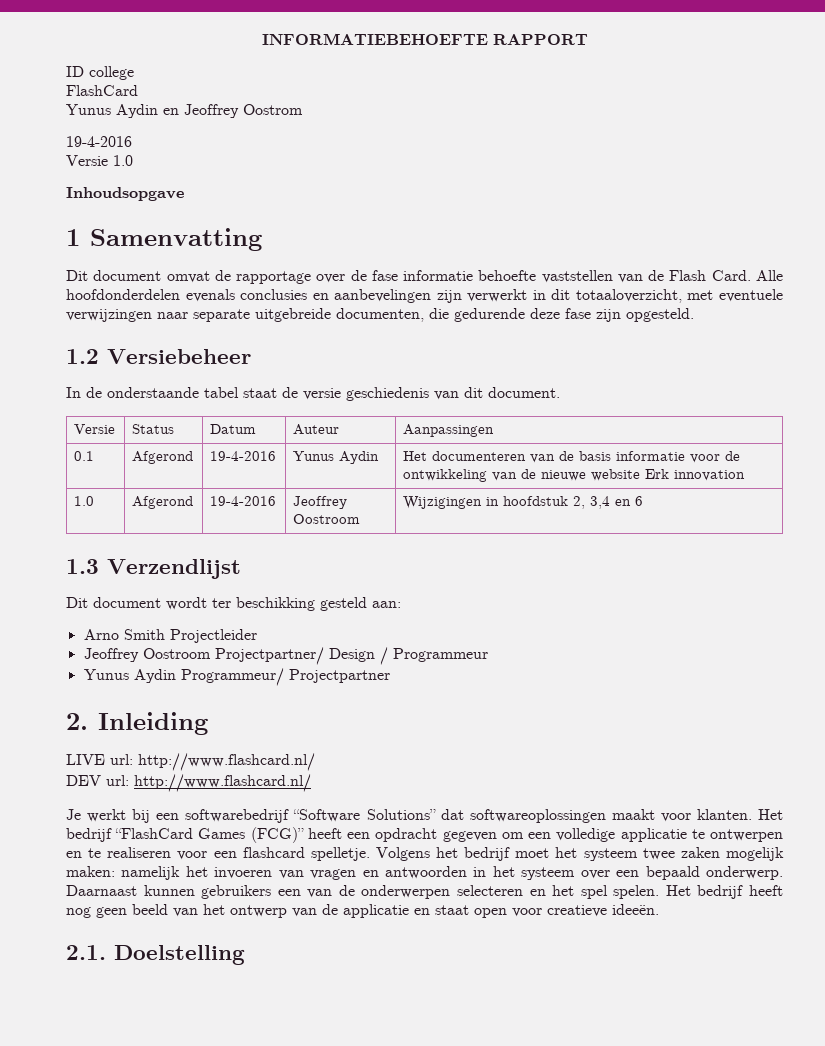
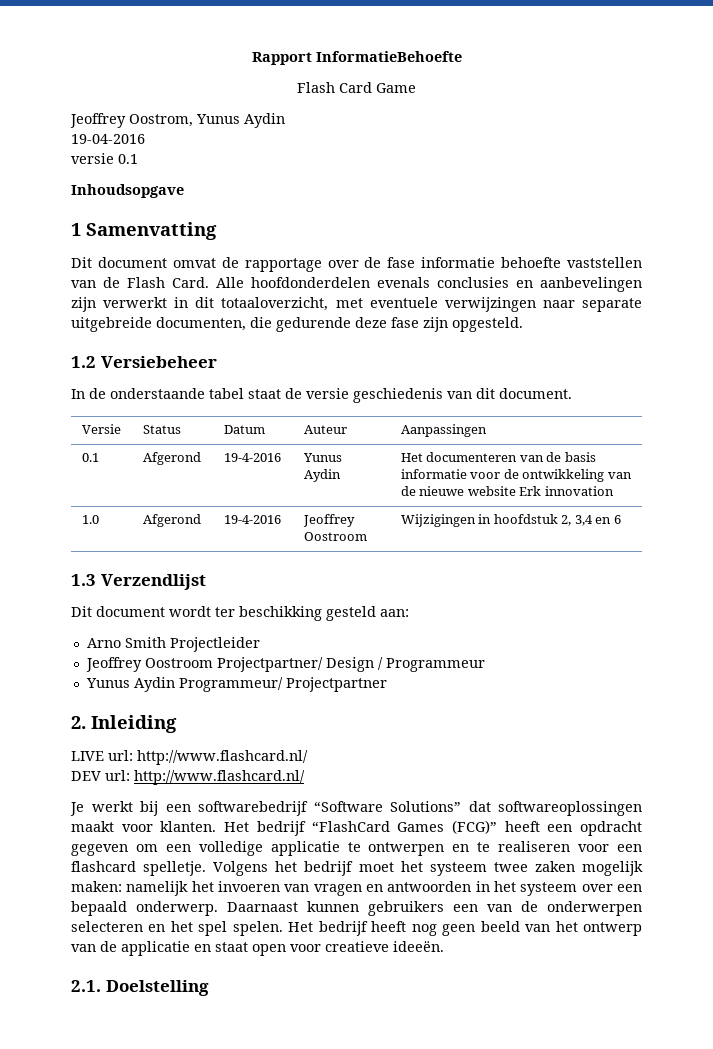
- INFORMATIEBEHOEFTE RAPPORT
- ID college
- FlashCard
- Yunus Aydin en Jeoffrey Oostrom
- 19-4-2016
- Versie 1.0
+ Rapport InformatieBehoefte
+ Flash Card Game
+ Jeoffrey Oostrom, Yunus Aydin
+ 19-04-2016
+ versie 0.1

